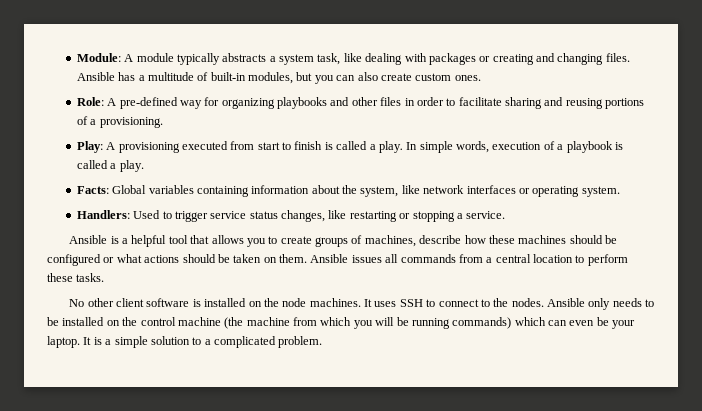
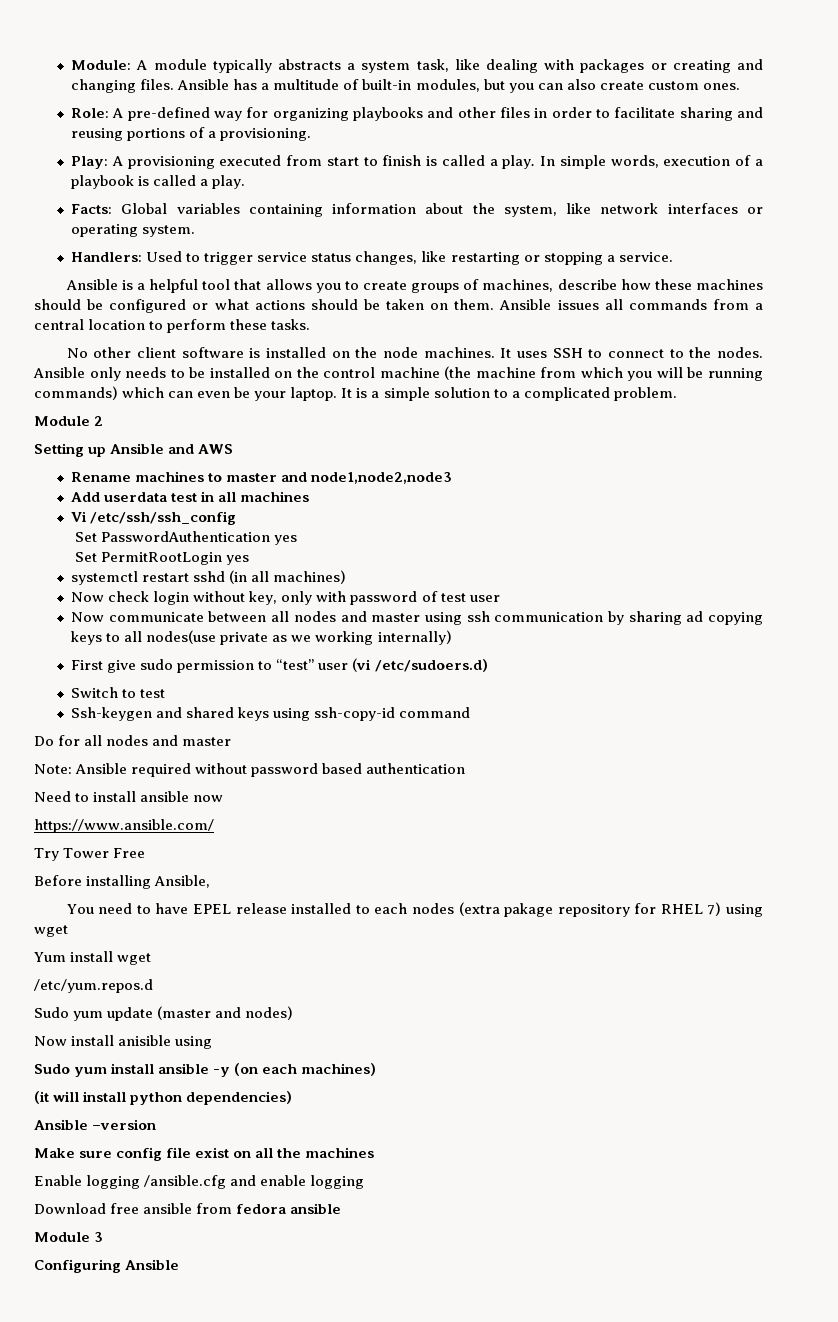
+ Module 2
+ Setting up Ansible and AWS
+ Rename machines to master and node1,node2,node3
+ Add userdata test in all machines
+ Vi /etc/ssh/ssh_config
+ Set PasswordAuthentication yes
+ Set PermitRootLogin yes
+ systemctl restart sshd (in all machines)
+ Now check login without key, only with password of test user
+ Now communicate between all nodes and master using ssh communication by sharing ad copying keys to all nodes(use private as we working internally)
+ First give sudo permission to “test” user (vi /etc/sudoers.d)
+ Switch to test
+ Ssh-keygen and shared keys using ssh-copy-id command
+ Do for all nodes and master
+ Note: Ansible required without password based authentication
+ Need to install ansible now
+ https://www.ansible.com/
+ Try Tower Free
+ Before installing Ansible,
+ You need to have EPEL release installed to each nodes (extra pakage repository for RHEL 7) using wget
+ Yum install wget
+ /etc/yum.repos.d
+ Sudo yum update (master and nodes)
+ Now install anisible using
+ Sudo yum install ansible -y (on each machines)
+ (it will install python dependencies)
+ Ansible –version
+ Make sure config file exist on all the machines
+ Enable logging /ansible.cfg and enable logging
+ Download free ansible from fedora ansible
+ Module 3
+ Configuring Ansible

